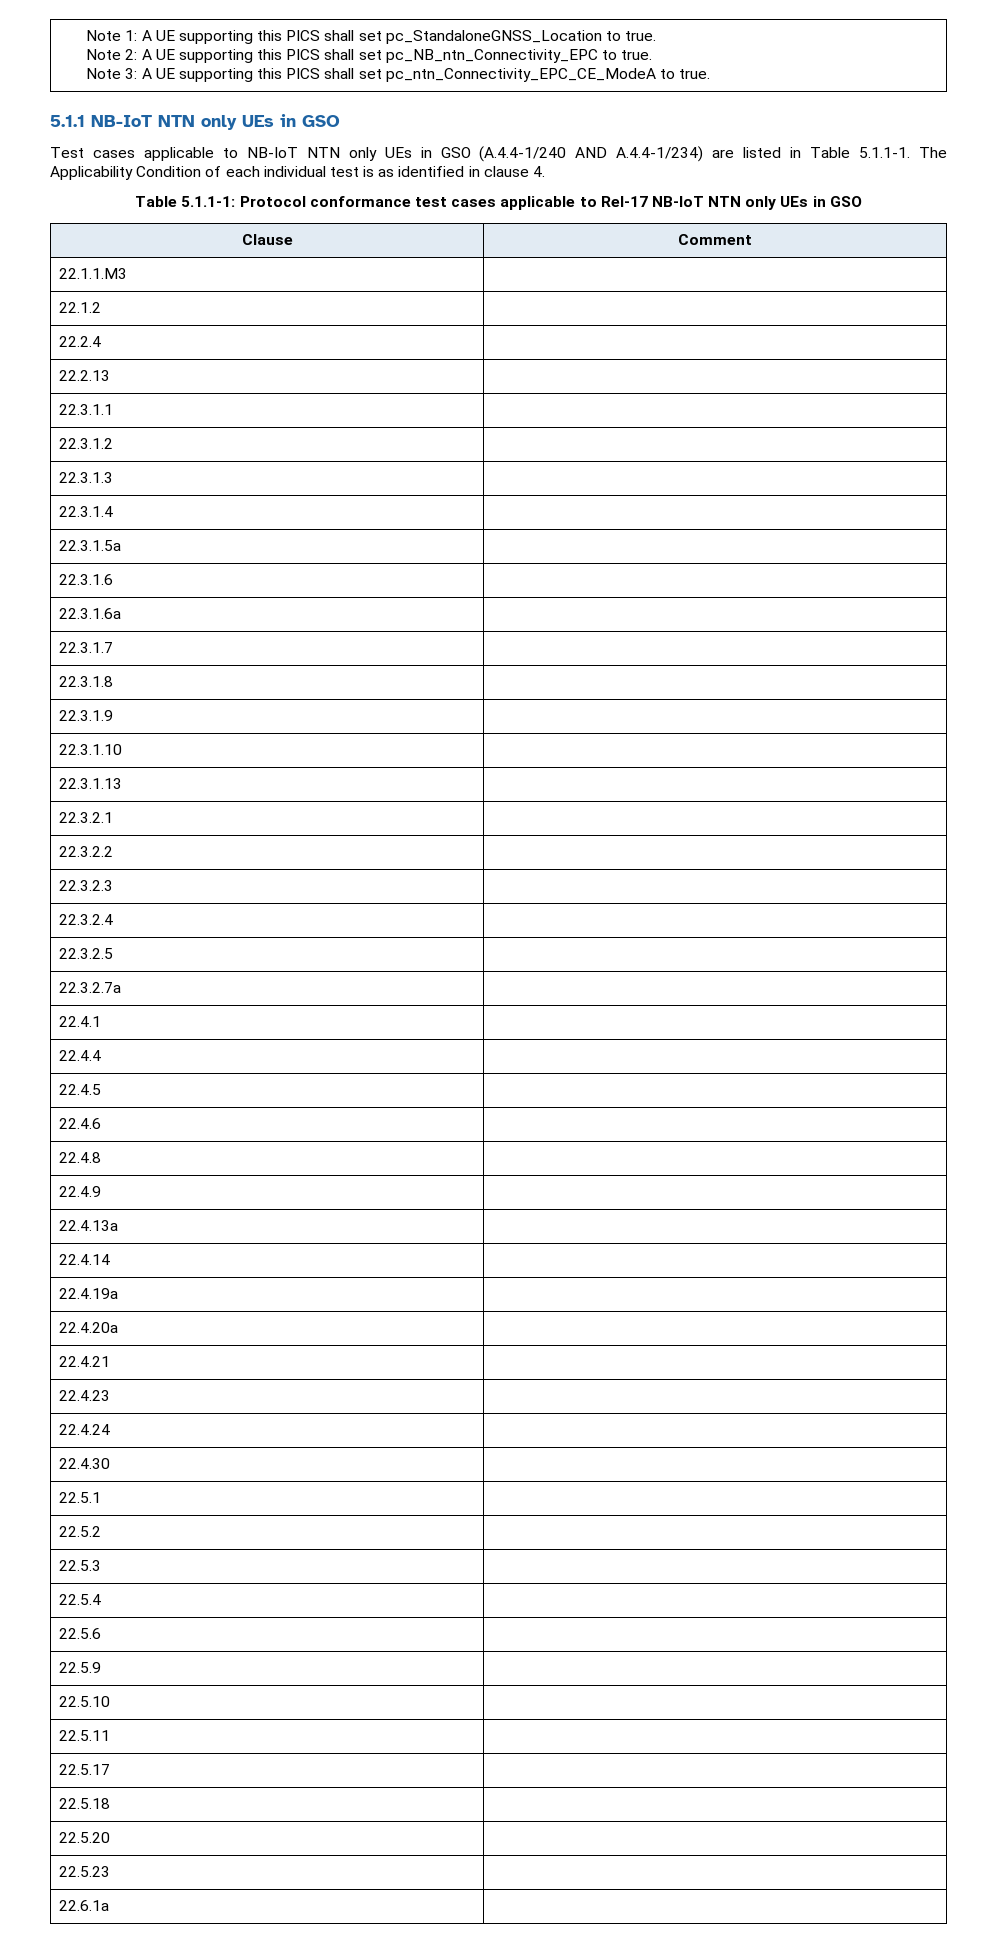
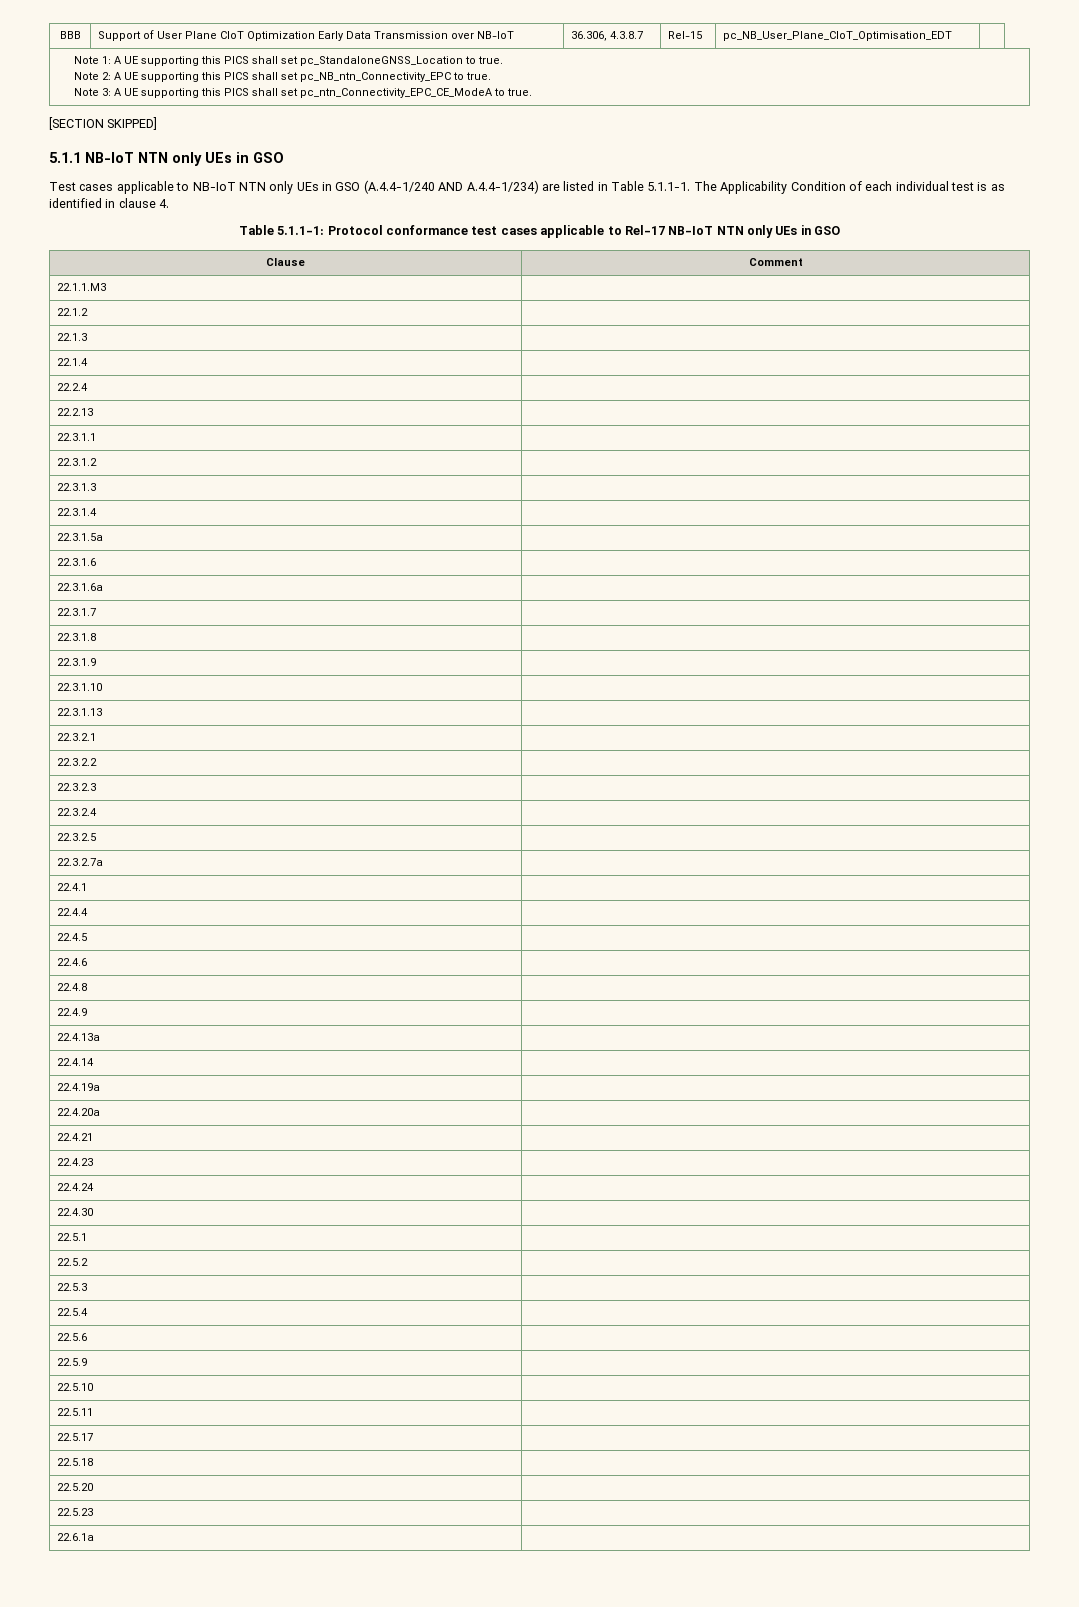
+ BBB | Support of User Plane CIoT Optimization Early Data Transmission over NB-IoT | 36.306, 4.3.8.7 | Rel-15 | pc_NB_User_Plane_CIoT_Optimisation_EDT |
+ [SECTION SKIPPED]
+ 22.1.3 |
+ 22.1.4 |

